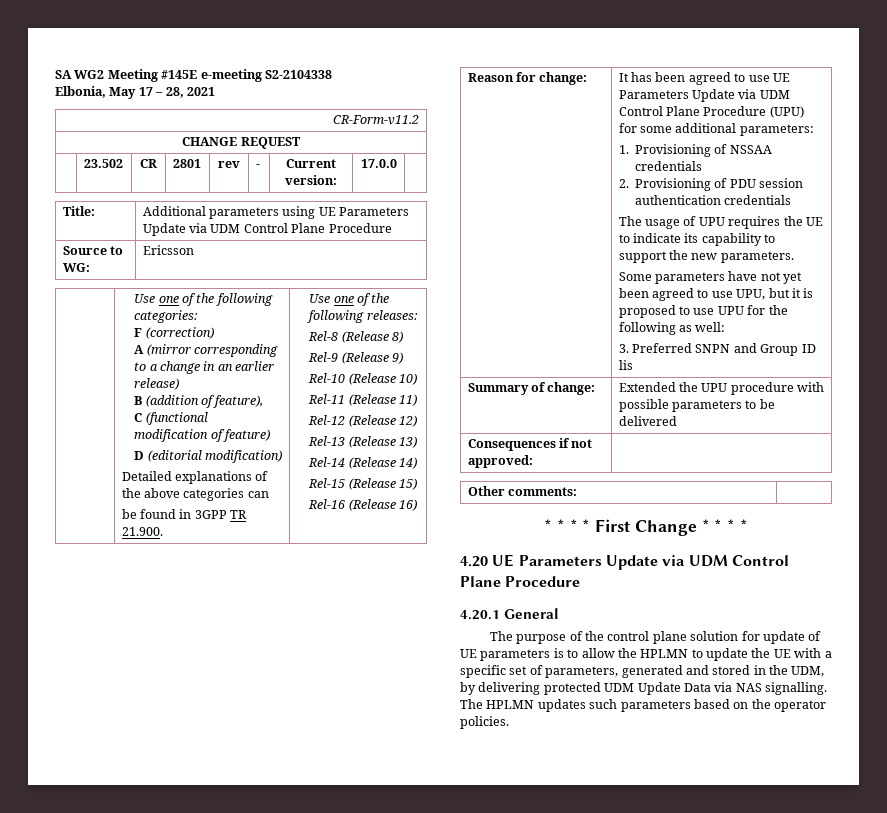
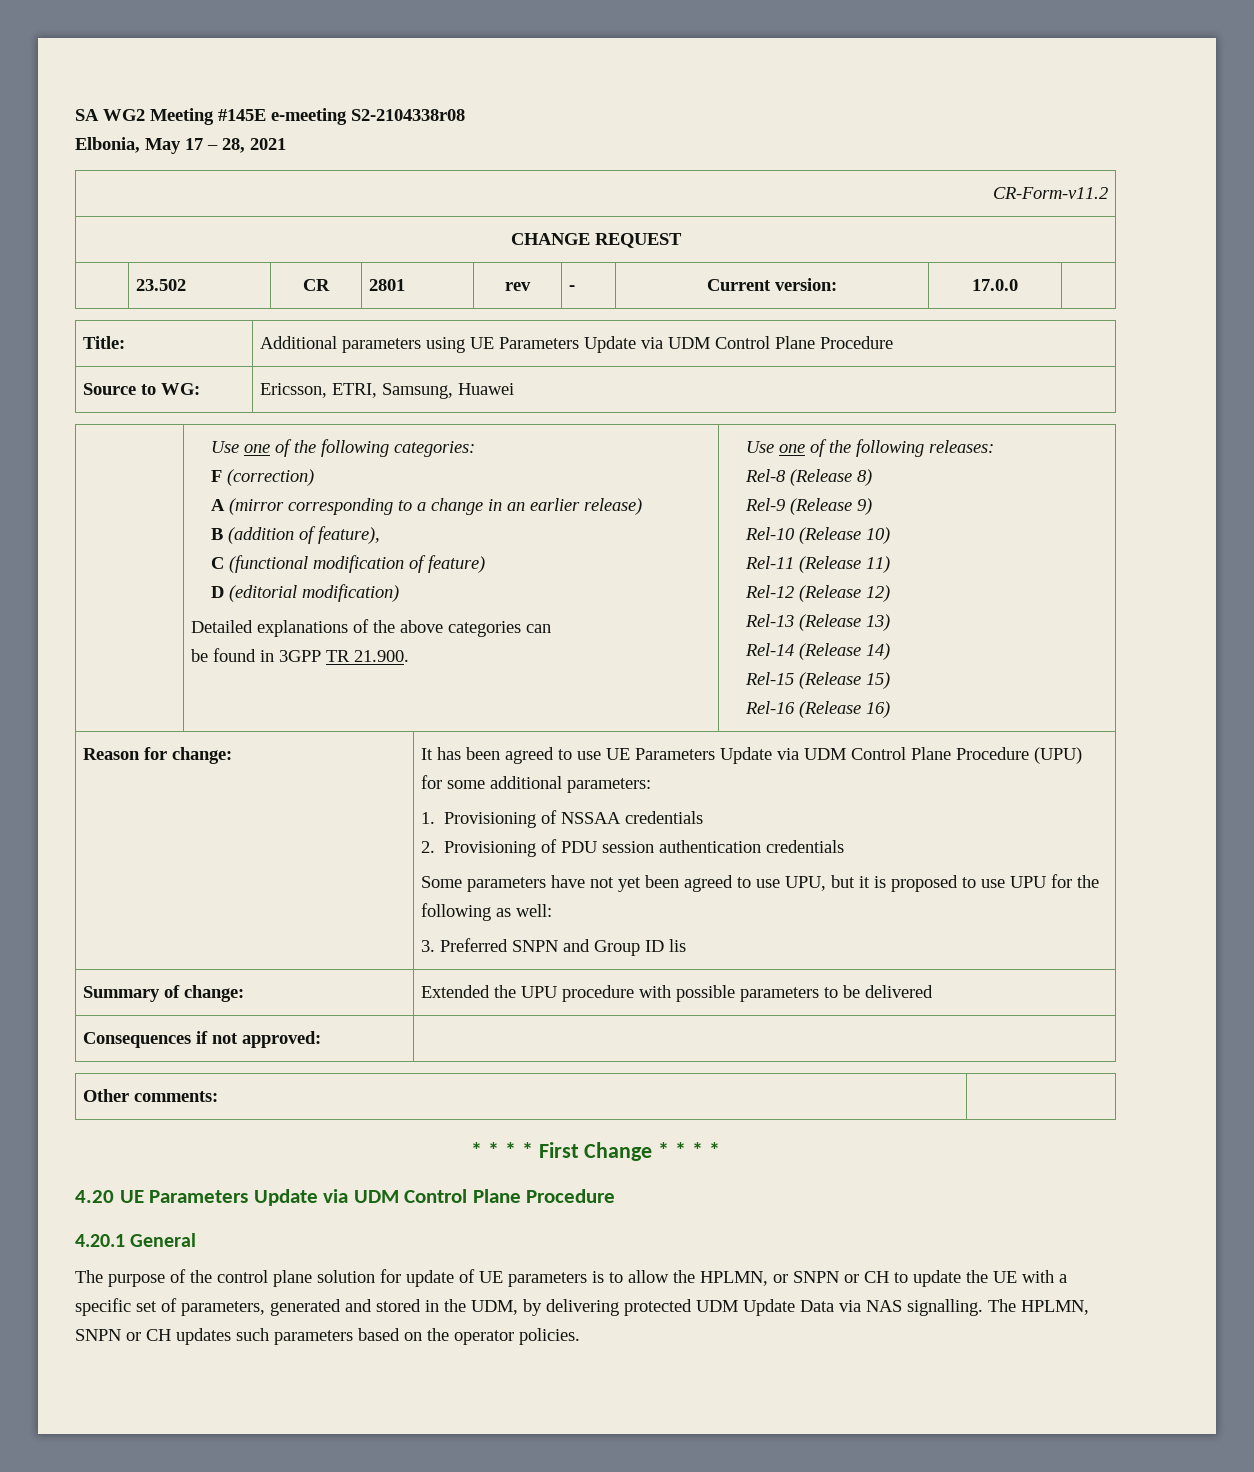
- SA WG2 Meeting #145E e-meeting S2-2104338
+ SA WG2 Meeting #145E e-meeting S2-2104338r08
- Source to WG: | Ericsson
+ Source to WG: | Ericsson, ETRI, Samsung, Huawei
- The usage of UPU requires the UE to indicate its capability to support the new parameters.
- The purpose of the control plane solution for update of UE parameters is to allow the HPLMN to update the UE with a specific set of parameters, generated and stored in the UDM, by delivering protected UDM Update Data via NAS signalling.
+ The purpose of the control plane solution for update of UE parameters is to allow the HPLMN, or SNPN or CH to update the UE with a specific set of parameters, generated and stored in the UDM, by delivering protected UDM Update Data via NAS signalling.
- The HPLMN updates such parameters based on the operator policies.
+ The HPLMN, SNPN or CH updates such parameters based on the operator policies.

